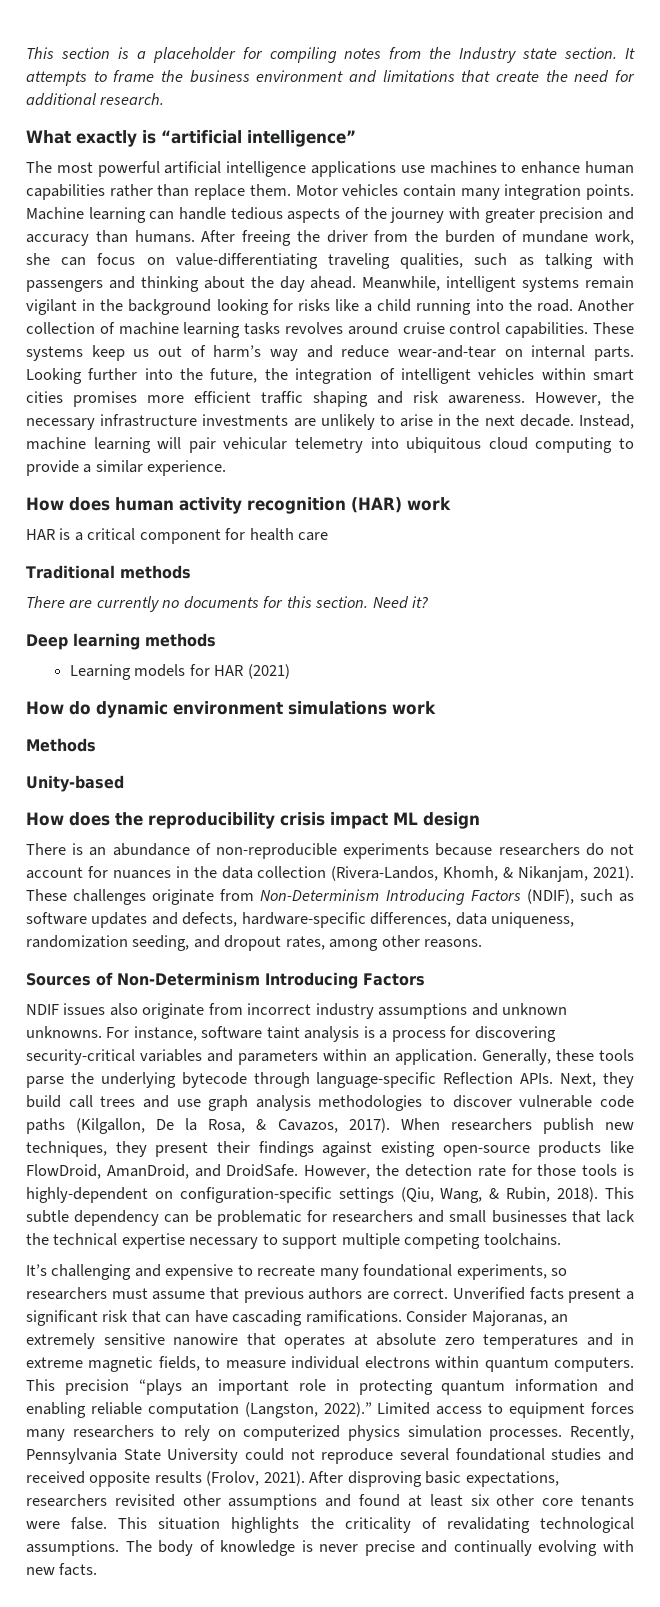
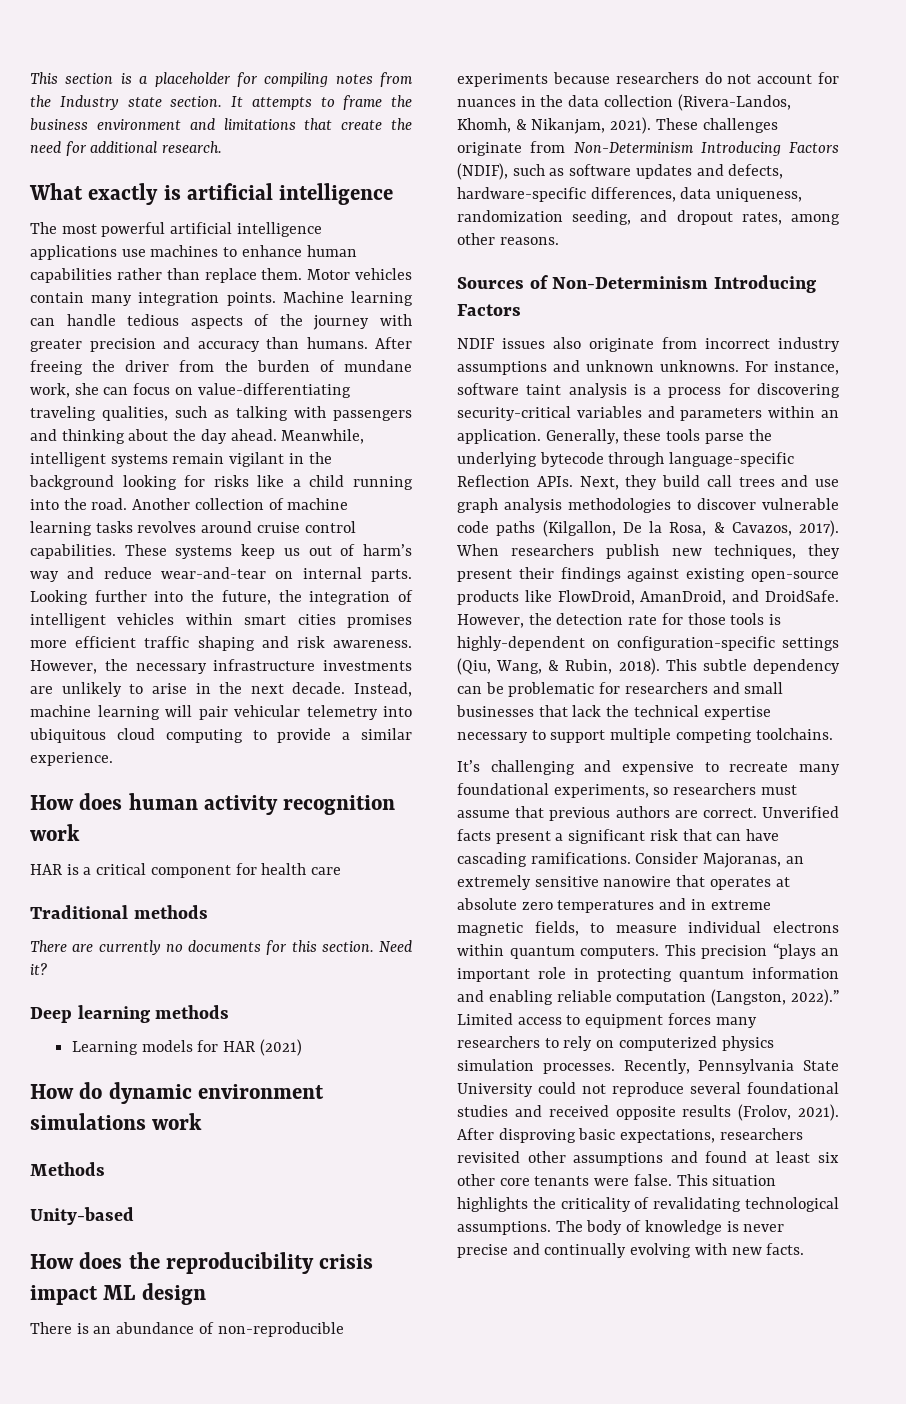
- What exactly is “artificial intelligence”
+ What exactly is artificial intelligence
- How does human activity recognition (HAR) work
+ How does human activity recognition work

